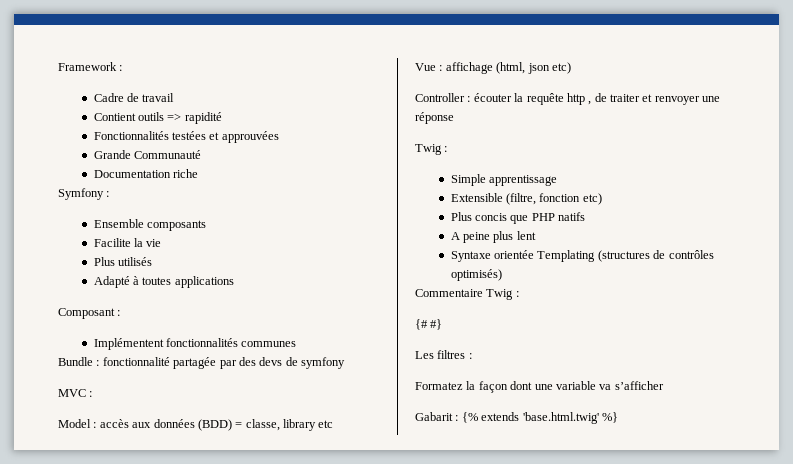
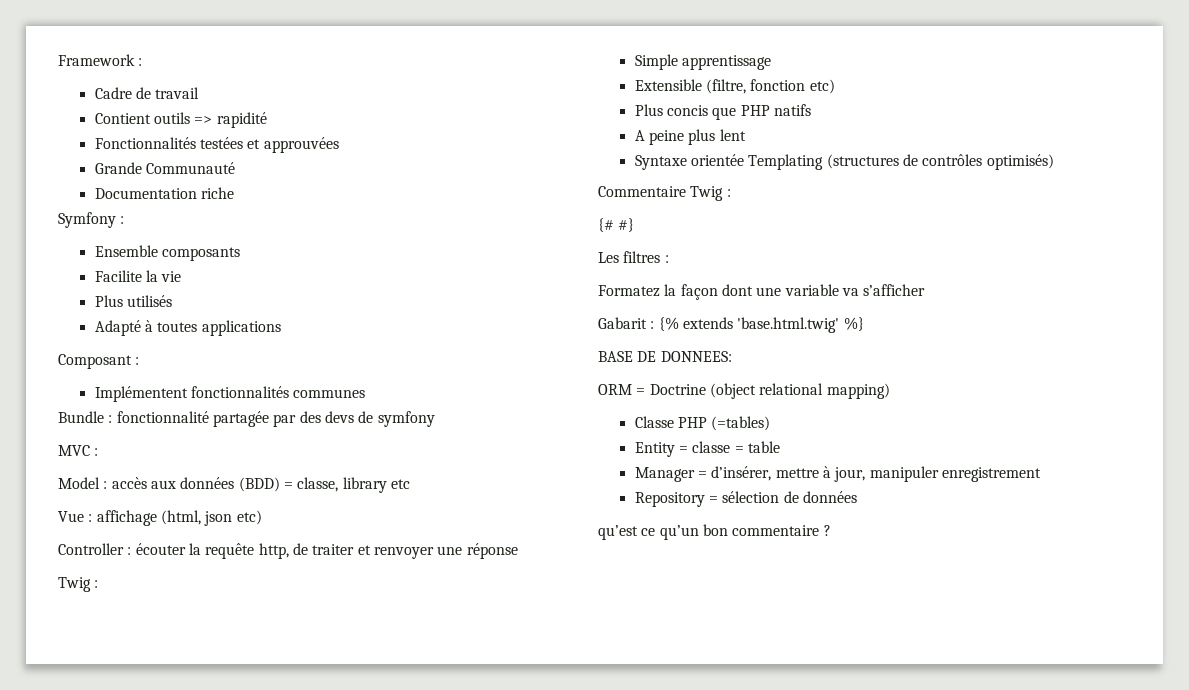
- Controller : écouter la requête http , de traiter et renvoyer une réponse
+ Controller : écouter la requête http, de traiter et renvoyer une réponse
+ BASE DE DONNEES:
+ ORM = Doctrine (object relational mapping)
+ Classe PHP (=tables)
+ Entity = classe = table
+ Manager = d’insérer, mettre à jour, manipuler enregistrement
+ Repository = sélection de données
+ qu’est ce qu’un bon commentaire ?

